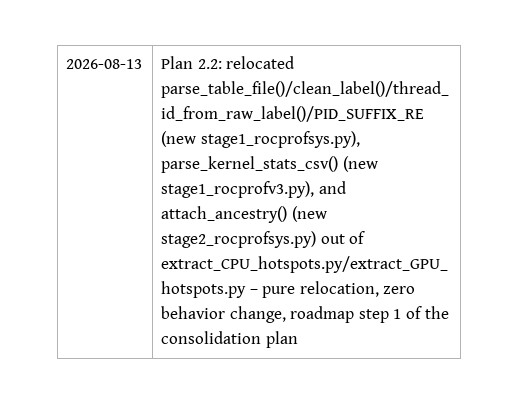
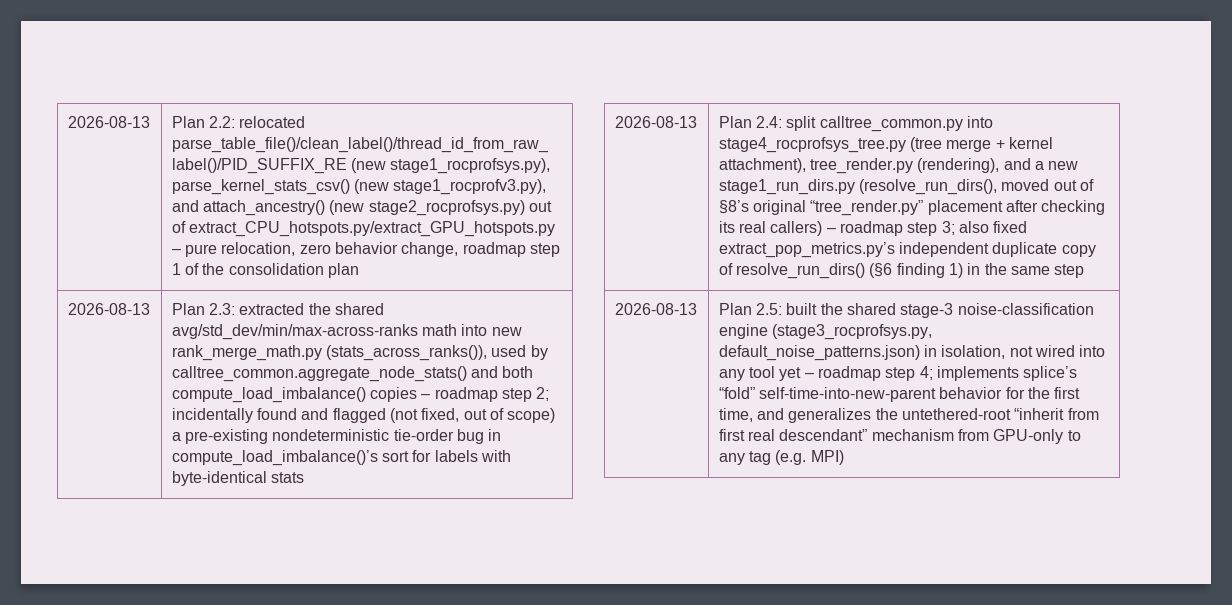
+ 2026-08-13 | Plan 2.3: extracted the shared avg/std_dev/min/max-across-ranks math into new rank_merge_math.py (stats_across_ranks()), used by calltree_common.aggregate_node_stats() and both compute_load_imbalance() copies – roadmap step 2; incidentally found and flagged (not fixed, out of scope) a pre-existing nondeterministic tie-order bug in compute_load_imbalance()’s sort for labels with byte-identical stats
+ 2026-08-13 | Plan 2.4: split calltree_common.py into stage4_rocprofsys_tree.py (tree merge + kernel attachment), tree_render.py (rendering), and a new stage1_run_dirs.py (resolve_run_dirs(), moved out of §8’s original “tree_render.py” placement after checking its real callers) – roadmap step 3; also fixed extract_pop_metrics.py’s independent duplicate copy of resolve_run_dirs() (§6 finding 1) in the same step
+ 2026-08-13 | Plan 2.5: built the shared stage-3 noise-classification engine (stage3_rocprofsys.py, default_noise_patterns.json) in isolation, not wired into any tool yet – roadmap step 4; implements splice’s “fold” self-time-into-new-parent behavior for the first time, and generalizes the untethered-root “inherit from first real descendant” mechanism from GPU-only to any tag (e.g. MPI)

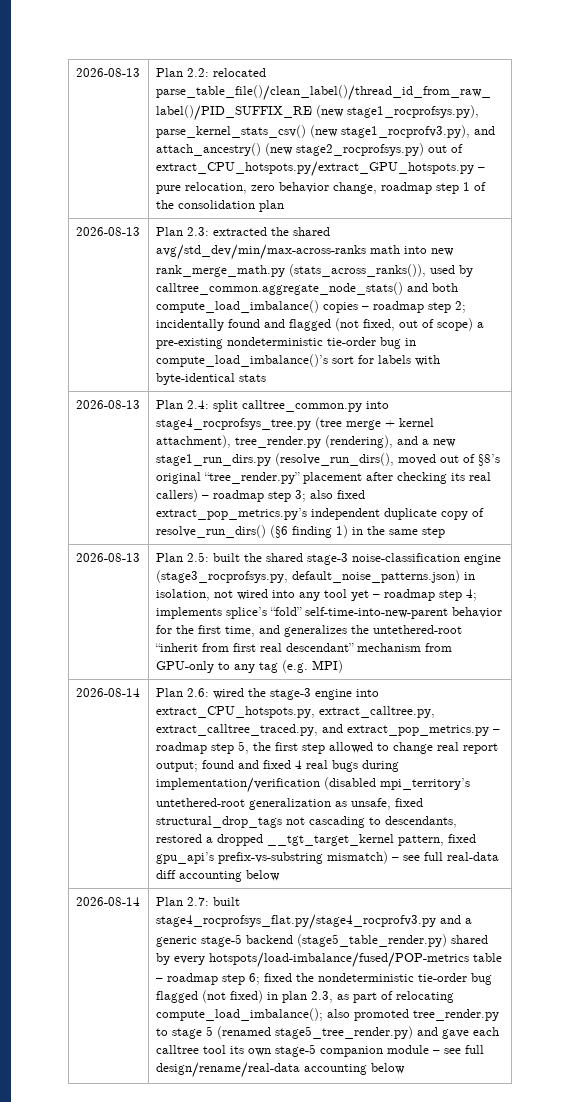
+ 2026-08-14 | Plan 2.6: wired the stage-3 engine into extract_CPU_hotspots.py, extract_calltree.py, extract_calltree_traced.py, and extract_pop_metrics.py – roadmap step 5, the first step allowed to change real report output; found and fixed 4 real bugs during implementation/verification (disabled mpi_territory’s untethered-root generalization as unsafe, fixed structural_drop_tags not cascading to descendants, restored a dropped __tgt_target_kernel pattern, fixed gpu_api’s prefix-vs-substring mismatch) – see full real-data diff accounting below
+ 2026-08-14 | Plan 2.7: built stage4_rocprofsys_flat.py/stage4_rocprofv3.py and a generic stage-5 backend (stage5_table_render.py) shared by every hotspots/load-imbalance/fused/POP-metrics table – roadmap step 6; fixed the nondeterministic tie-order bug flagged (not fixed) in plan 2.3, as part of relocating compute_load_imbalance(); also promoted tree_render.py to stage 5 (renamed stage5_tree_render.py) and gave each calltree tool its own stage-5 companion module – see full design/rename/real-data accounting below

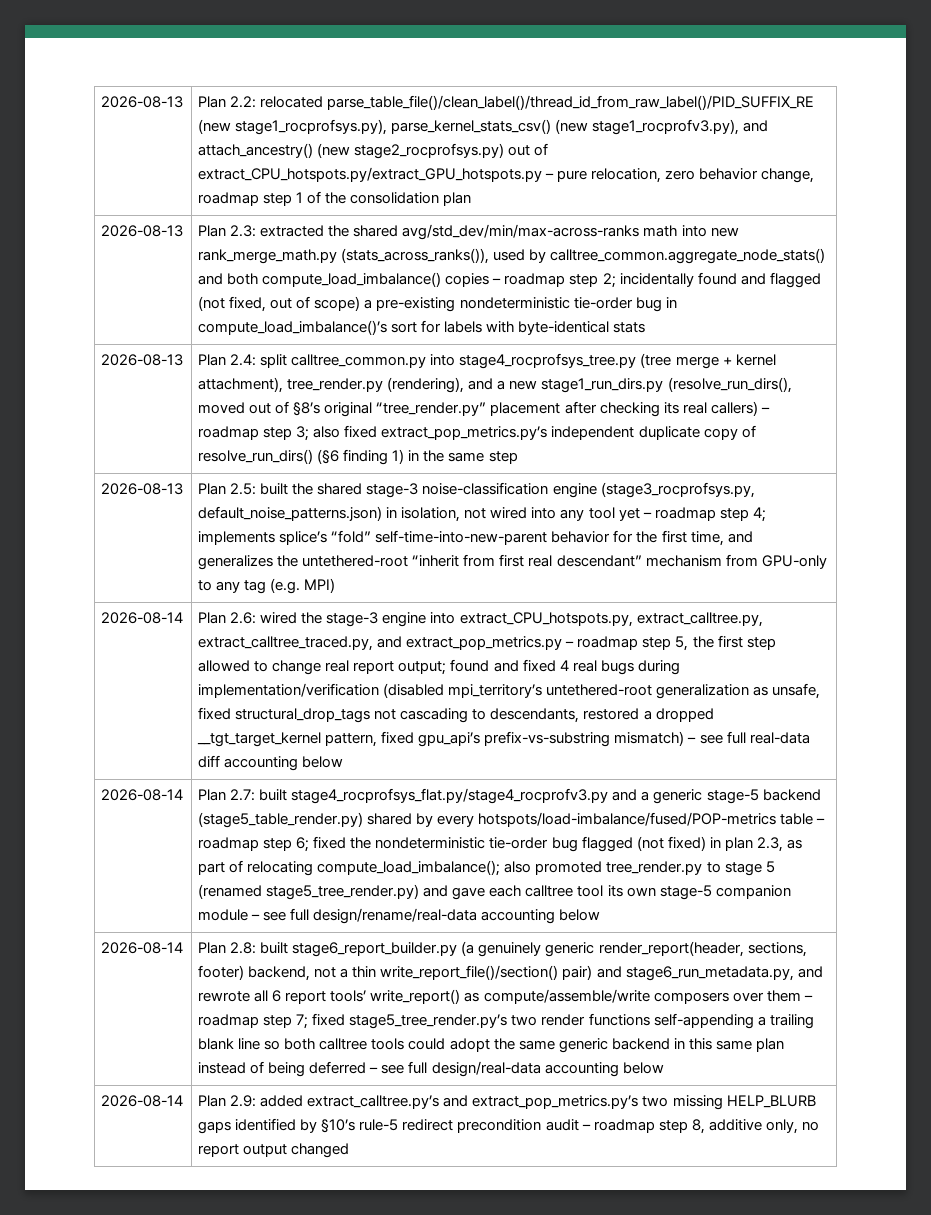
+ 2026-08-14 | Plan 2.8: built stage6_report_builder.py (a genuinely generic render_report(header, sections, footer) backend, not a thin write_report_file()/section() pair) and stage6_run_metadata.py, and rewrote all 6 report tools’ write_report() as compute/assemble/write composers over them – roadmap step 7; fixed stage5_tree_render.py’s two render functions self-appending a trailing blank line so both calltree tools could adopt the same generic backend in this same plan instead of being deferred – see full design/real-data accounting below
+ 2026-08-14 | Plan 2.9: added extract_calltree.py’s and extract_pop_metrics.py’s two missing HELP_BLURB gaps identified by §10’s rule-5 redirect precondition audit – roadmap step 8, additive only, no report output changed

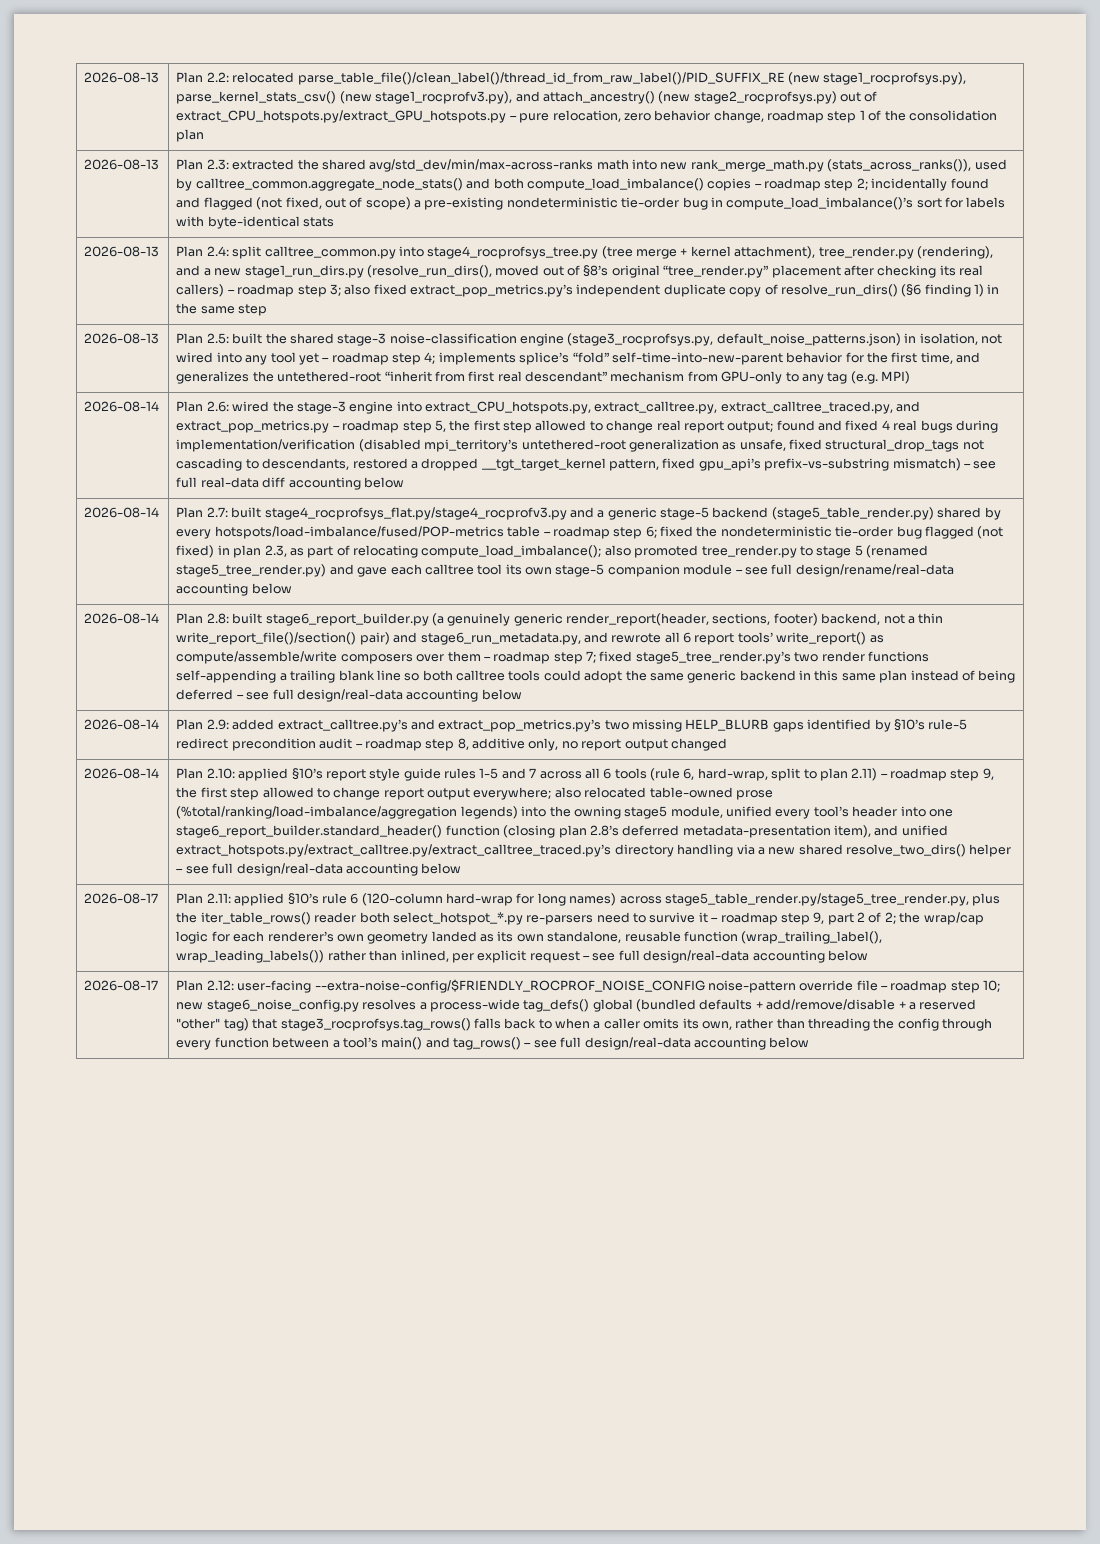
+ 2026-08-14 | Plan 2.10: applied §10’s report style guide rules 1-5 and 7 across all 6 tools (rule 6, hard-wrap, split to plan 2.11) – roadmap step 9, the first step allowed to change report output everywhere; also relocated table-owned prose (%total/ranking/load-imbalance/aggregation legends) into the owning stage5 module, unified every tool’s header into one stage6_report_builder.standard_header() function (closing plan 2.8’s deferred metadata-presentation item), and unified extract_hotspots.py/extract_calltree.py/extract_calltree_traced.py’s directory handling via a new shared resolve_two_dirs() helper – see full design/real-data accounting below
+ 2026-08-17 | Plan 2.11: applied §10’s rule 6 (120-column hard-wrap for long names) across stage5_table_render.py/stage5_tree_render.py, plus the iter_table_rows() reader both select_hotspot_*.py re-parsers need to survive it – roadmap step 9, part 2 of 2; the wrap/cap logic for each renderer’s own geometry landed as its own standalone, reusable function (wrap_trailing_label(), wrap_leading_labels()) rather than inlined, per explicit request – see full design/real-data accounting below
+ 2026-08-17 | Plan 2.12: user-facing --extra-noise-config/$FRIENDLY_ROCPROF_NOISE_CONFIG noise-pattern override file – roadmap step 10; new stage6_noise_config.py resolves a process-wide tag_defs() global (bundled defaults + add/remove/disable + a reserved "other" tag) that stage3_rocprofsys.tag_rows() falls back to when a caller omits its own, rather than threading the config through every function between a tool’s main() and tag_rows() – see full design/real-data accounting below

